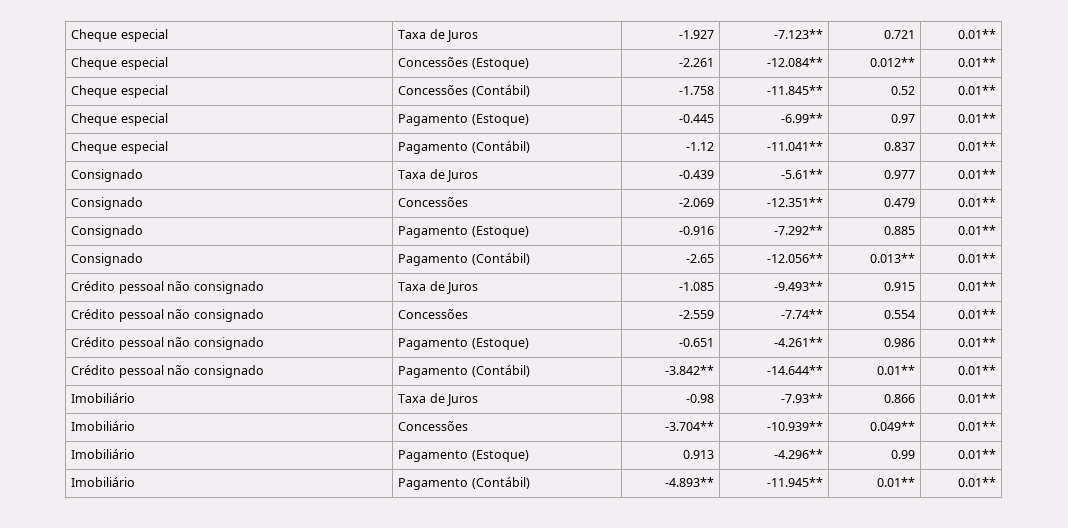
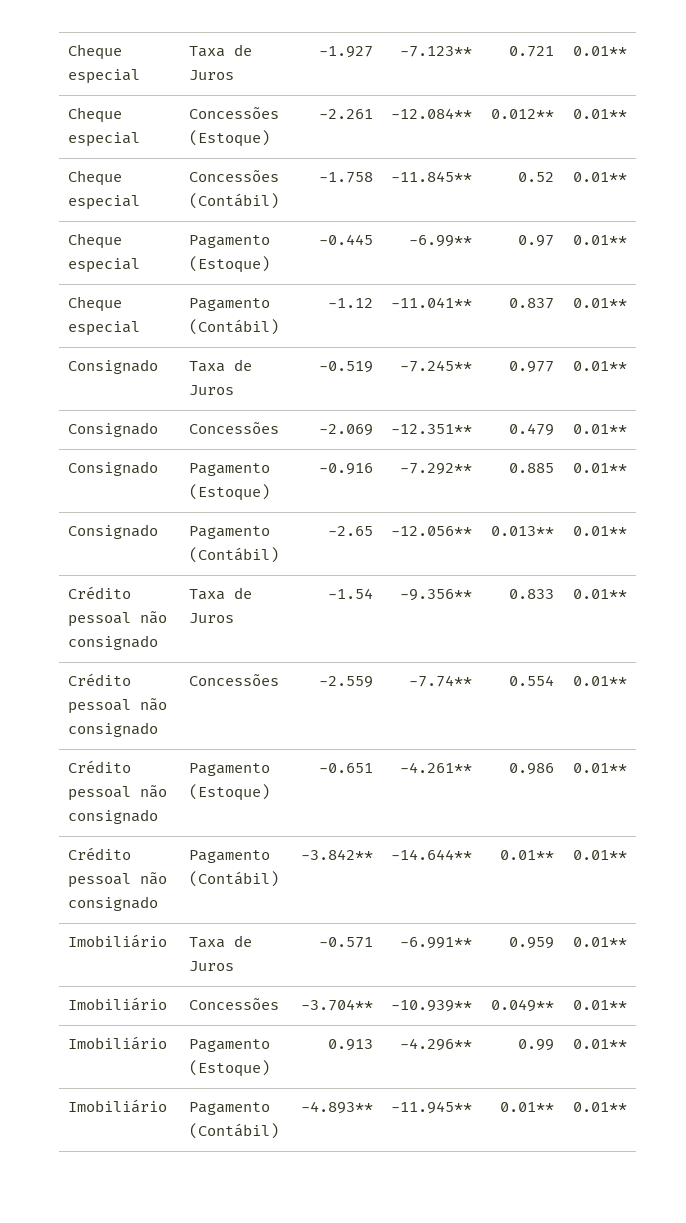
- Consignado | Taxa de Juros | -0.439 | -5.61** | 0.977 | 0.01**
+ Consignado | Taxa de Juros | -0.519 | -7.245** | 0.977 | 0.01**
- Crédito pessoal não consignado | Taxa de Juros | -1.085 | -9.493** | 0.915 | 0.01**
+ Crédito pessoal não consignado | Taxa de Juros | -1.54 | -9.356** | 0.833 | 0.01**
- Imobiliário | Taxa de Juros | -0.98 | -7.93** | 0.866 | 0.01**
+ Imobiliário | Taxa de Juros | -0.571 | -6.991** | 0.959 | 0.01**

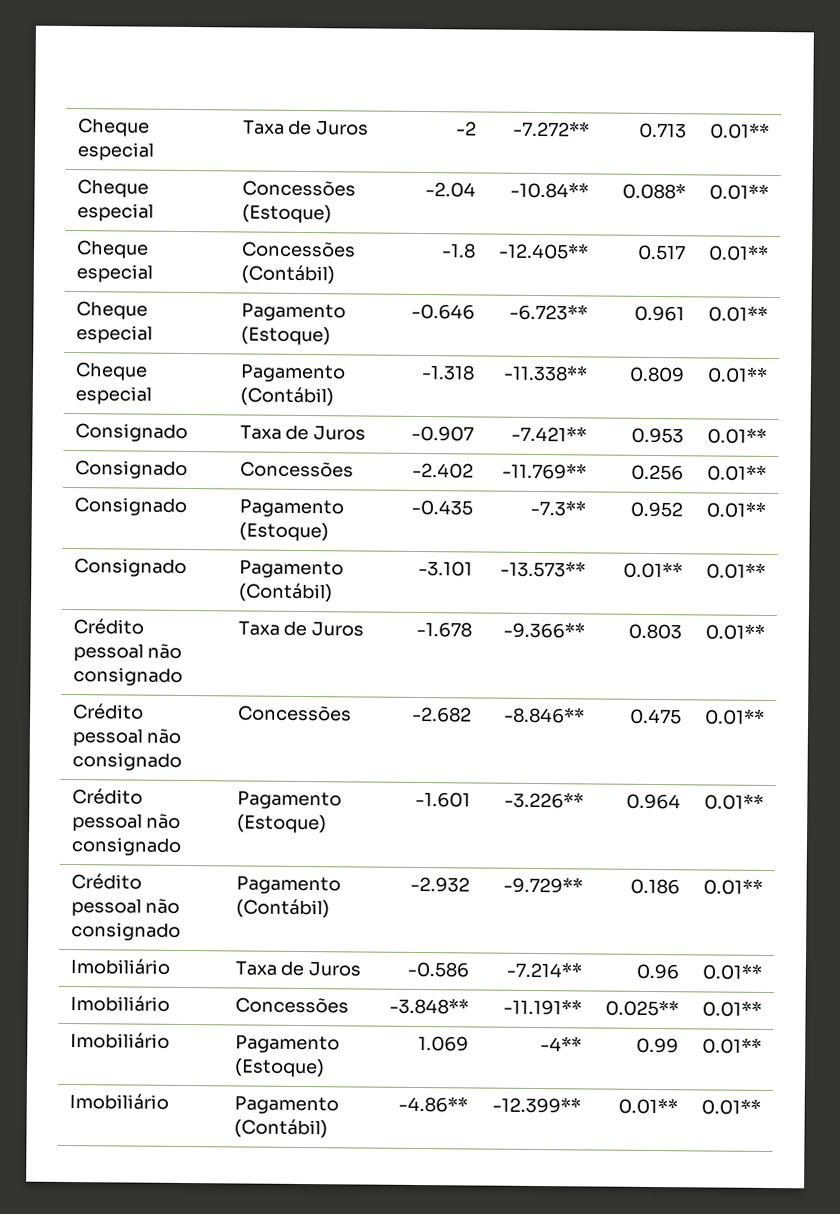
- Cheque especial | Taxa de Juros | -1.927 | -7.123** | 0.721 | 0.01**
+ Cheque especial | Taxa de Juros | -2 | -7.272** | 0.713 | 0.01**
- Cheque especial | Concessões (Estoque) | -2.261 | -12.084** | 0.012** | 0.01**
+ Cheque especial | Concessões (Estoque) | -2.04 | -10.84** | 0.088* | 0.01**
- Cheque especial | Concessões (Contábil) | -1.758 | -11.845** | 0.52 | 0.01**
+ Cheque especial | Concessões (Contábil) | -1.8 | -12.405** | 0.517 | 0.01**
- Cheque especial | Pagamento (Estoque) | -0.445 | -6.99** | 0.97 | 0.01**
+ Cheque especial | Pagamento (Estoque) | -0.646 | -6.723** | 0.961 | 0.01**
- Cheque especial | Pagamento (Contábil) | -1.12 | -11.041** | 0.837 | 0.01**
+ Cheque especial | Pagamento (Contábil) | -1.318 | -11.338** | 0.809 | 0.01**
- Consignado | Taxa de Juros | -0.519 | -7.245** | 0.977 | 0.01**
+ Consignado | Taxa de Juros | -0.907 | -7.421** | 0.953 | 0.01**
- Consignado | Concessões | -2.069 | -12.351** | 0.479 | 0.01**
+ Consignado | Concessões | -2.402 | -11.769** | 0.256 | 0.01**
- Consignado | Pagamento (Estoque) | -0.916 | -7.292** | 0.885 | 0.01**
+ Consignado | Pagamento (Estoque) | -0.435 | -7.3** | 0.952 | 0.01**
- Consignado | Pagamento (Contábil) | -2.65 | -12.056** | 0.013** | 0.01**
+ Consignado | Pagamento (Contábil) | -3.101 | -13.573** | 0.01** | 0.01**
- Crédito pessoal não consignado | Taxa de Juros | -1.54 | -9.356** | 0.833 | 0.01**
+ Crédito pessoal não consignado | Taxa de Juros | -1.678 | -9.366** | 0.803 | 0.01**
- Crédito pessoal não consignado | Concessões | -2.559 | -7.74** | 0.554 | 0.01**
+ Crédito pessoal não consignado | Concessões | -2.682 | -8.846** | 0.475 | 0.01**
- Crédito pessoal não consignado | Pagamento (Estoque) | -0.651 | -4.261** | 0.986 | 0.01**
+ Crédito pessoal não consignado | Pagamento (Estoque) | -1.601 | -3.226** | 0.964 | 0.01**
- Crédito pessoal não consignado | Pagamento (Contábil) | -3.842** | -14.644** | 0.01** | 0.01**
+ Crédito pessoal não consignado | Pagamento (Contábil) | -2.932 | -9.729** | 0.186 | 0.01**
- Imobiliário | Taxa de Juros | -0.571 | -6.991** | 0.959 | 0.01**
+ Imobiliário | Taxa de Juros | -0.586 | -7.214** | 0.96 | 0.01**
- Imobiliário | Concessões | -3.704** | -10.939** | 0.049** | 0.01**
+ Imobiliário | Concessões | -3.848** | -11.191** | 0.025** | 0.01**
- Imobiliário | Pagamento (Estoque) | 0.913 | -4.296** | 0.99 | 0.01**
+ Imobiliário | Pagamento (Estoque) | 1.069 | -4** | 0.99 | 0.01**
- Imobiliário | Pagamento (Contábil) | -4.893** | -11.945** | 0.01** | 0.01**
+ Imobiliário | Pagamento (Contábil) | -4.86** | -12.399** | 0.01** | 0.01**

